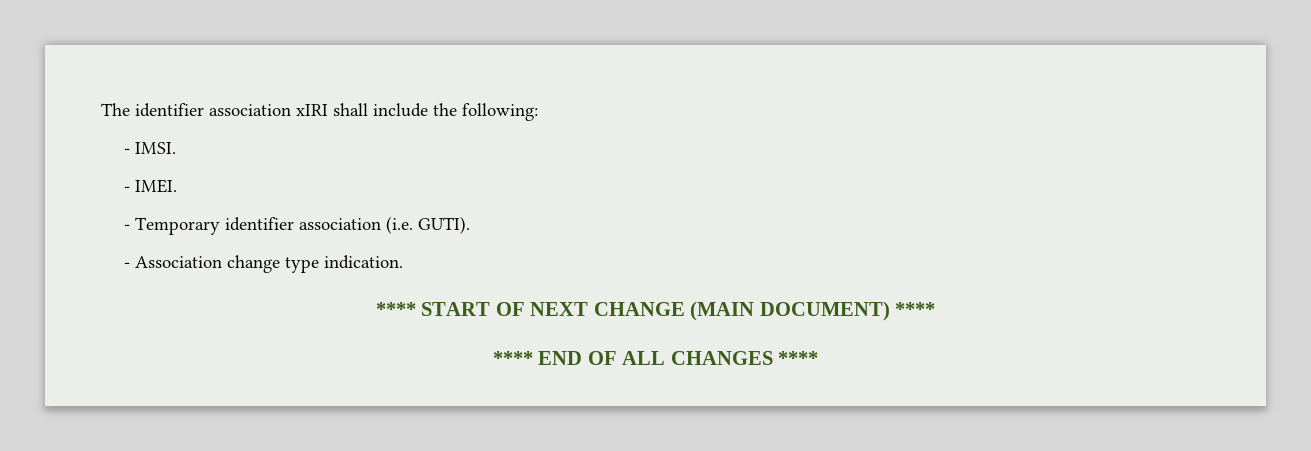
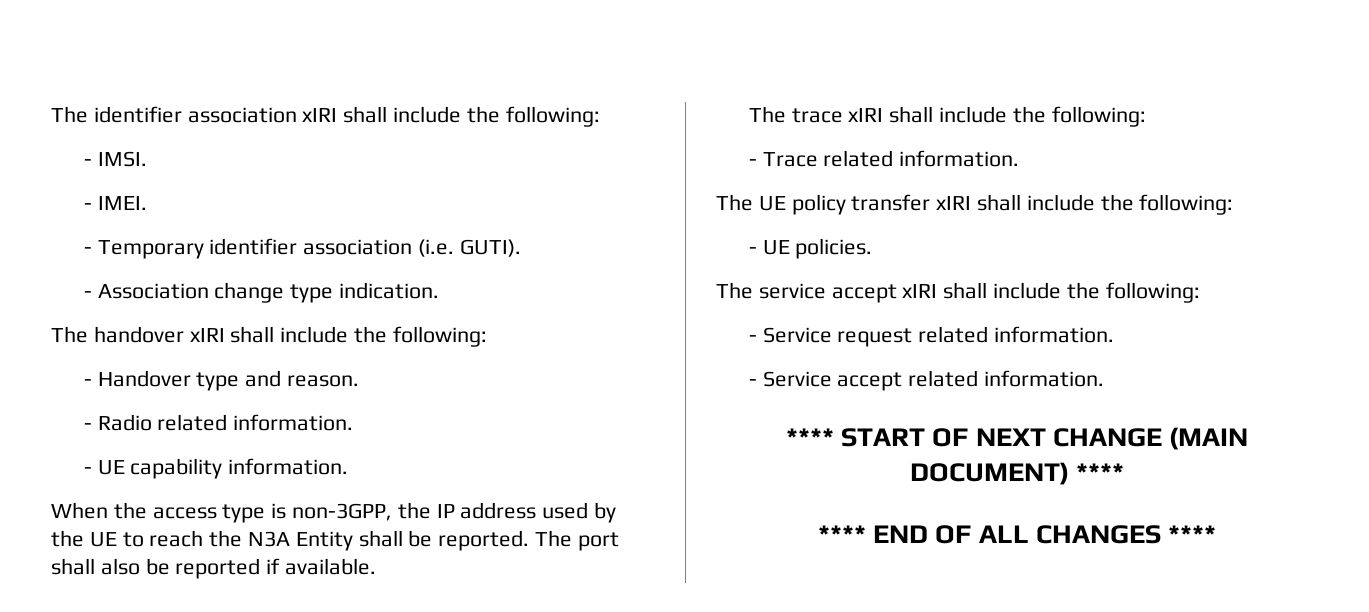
+ The handover xIRI shall include the following:
+ - Handover type and reason.
+ - Radio related information.
+ - UE capability information.
+ When the access type is non-3GPP, the IP address used by the UE to reach the N3A Entity shall be reported. The port shall also be reported if available.
+ The trace xIRI shall include the following:
+ - Trace related information.
+ The UE policy transfer xIRI shall include the following:
+ - UE policies.
+ The service accept xIRI shall include the following:
+ - Service request related information.
+ - Service accept related information.

